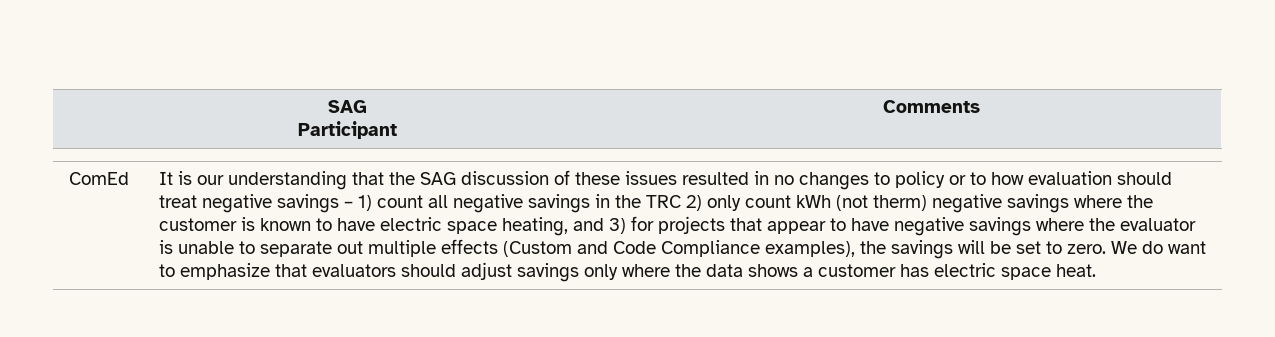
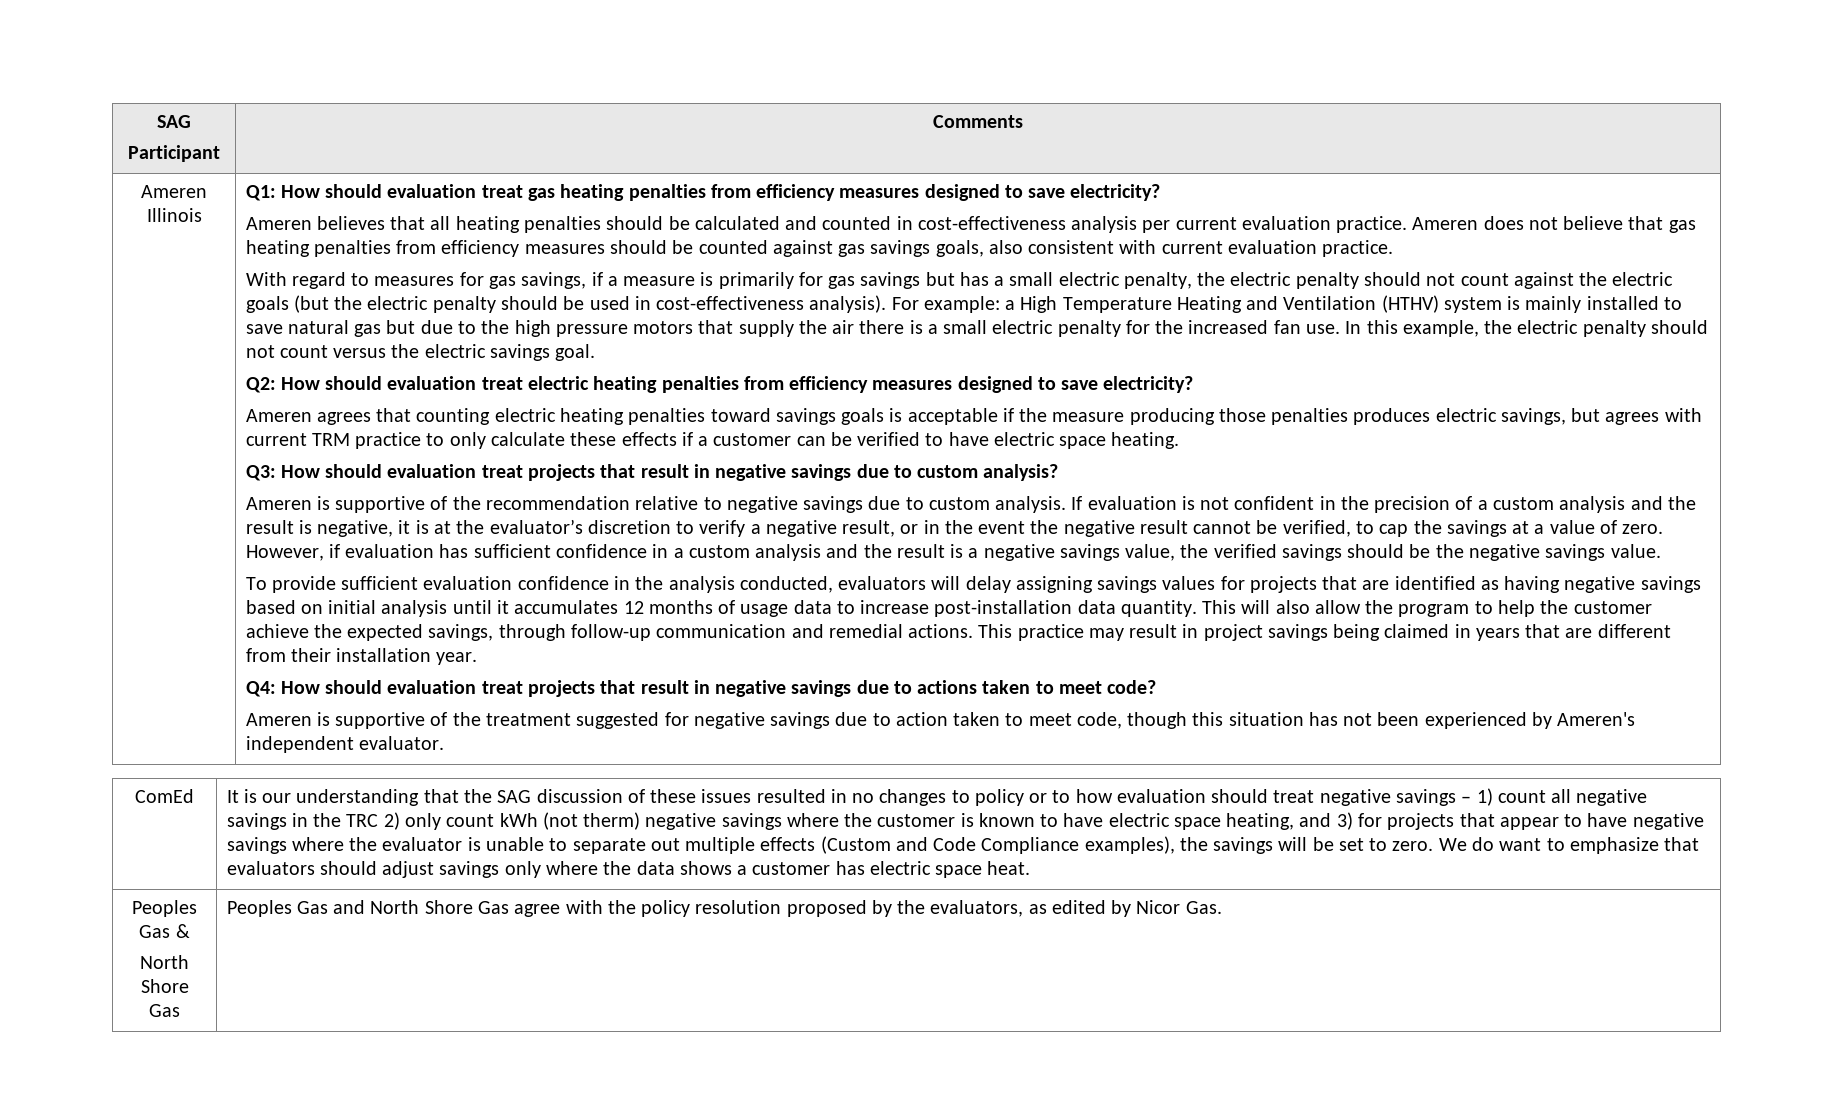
+ Ameren Illinois | Q1: How should evaluation treat gas heating penalties from efficiency measures designed to save electricity?
+ Ameren believes that all heating penalties should be calculated and counted in cost-effectiveness analysis per current evaluation practice. Ameren does not believe that gas heating penalties from efficiency measures should be counted against gas savings goals, also consistent with current evaluation practice.
+ With regard to measures for gas savings, if a measure is primarily for gas savings but has a small electric penalty, the electric penalty should not count against the electric goals (but the electric penalty should be used in cost-effectiveness analysis). For example: a High Temperature Heating and Ventilation (HTHV) system is mainly installed to save natural gas but due to the high pressure motors that supply the air there is a small electric penalty for the increased fan use. In this example, the electric penalty should not count versus the electric savings goal.
+ Q2: How should evaluation treat electric heating penalties from efficiency measures designed to save electricity?
+ Ameren agrees that counting electric heating penalties toward savings goals is acceptable if the measure producing those penalties produces electric savings, but agrees with current TRM practice to only calculate these effects if a customer can be verified to have electric space heating.
+ Q3: How should evaluation treat projects that result in negative savings due to custom analysis?
+ Ameren is supportive of the recommendation relative to negative savings due to custom analysis. If evaluation is not confident in the precision of a custom analysis and the result is negative, it is at the evaluator’s discretion to verify a negative result, or in the event the negative result cannot be verified, to cap the savings at a value of zero. However, if evaluation has sufficient confidence in a custom analysis and the result is a negative savings value, the verified savings should be the negative savings value.
+ To provide sufficient evaluation confidence in the analysis conducted, evaluators will delay assigning savings values for projects that are identified as having negative savings based on initial analysis until it accumulates 12 months of usage data to increase post-installation data quantity. This will also allow the program to help the customer achieve the expected savings, through follow-up communication and remedial actions. This practice may result in project savings being claimed in years that are different from their installation year.
+ Q4: How should evaluation treat projects that result in negative savings due to actions taken to meet code?
+ Ameren is supportive of the treatment suggested for negative savings due to action taken to meet code, though this situation has not been experienced by Ameren's independent evaluator.
+ Peoples Gas &
+ North Shore Gas | Peoples Gas and North Shore Gas agree with the policy resolution proposed by the evaluators, as edited by Nicor Gas.

